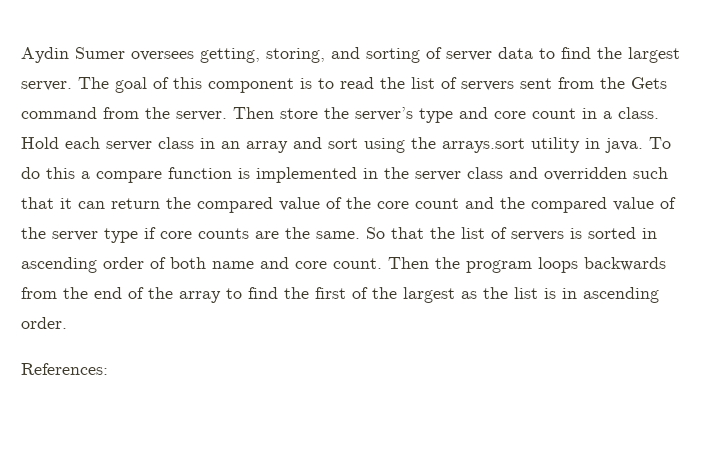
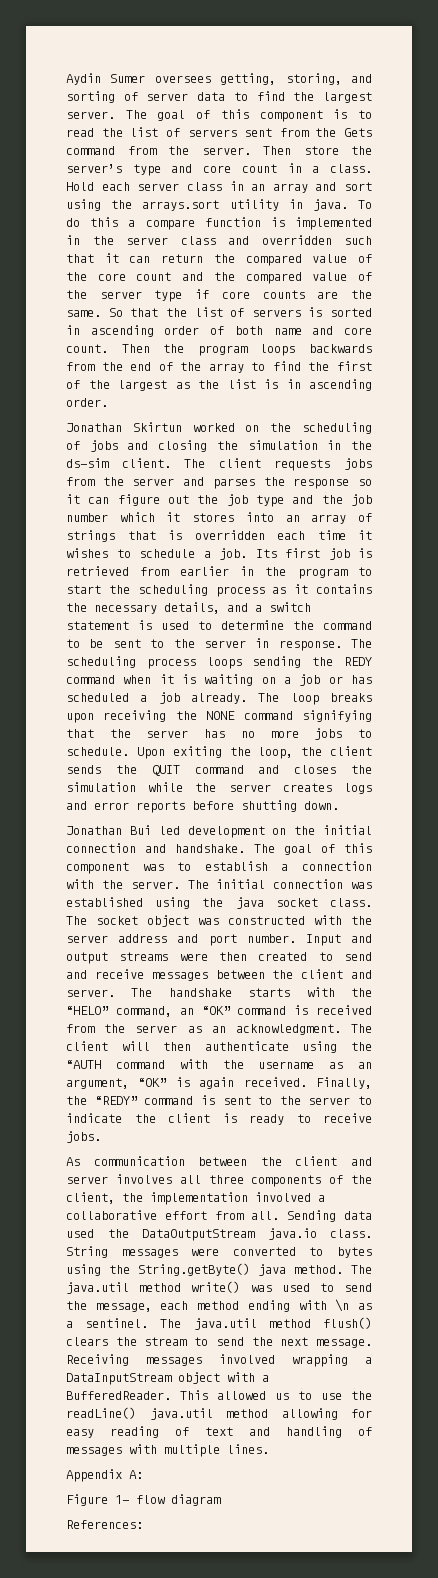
+ Jonathan Skirtun worked on the scheduling of jobs and closing the simulation in the ds-sim client. The client requests jobs from the server and parses the response so it can figure out the job type and the job number which it stores into an array of strings that is overridden each time it wishes to schedule a job. Its first job is retrieved from earlier in the program to start the scheduling process as it contains the necessary details, and a switch statement is used to determine the command to be sent to the server in response. The scheduling process loops sending the REDY command when it is waiting on a job or has scheduled a job already. The loop breaks upon receiving the NONE command signifying that the server has no more jobs to schedule. Upon exiting the loop, the client sends the QUIT command and closes the simulation while the server creates logs and error reports before shutting down.
+ Jonathan Bui led development on the initial connection and handshake. The goal of this component was to establish a connection with the server. The initial connection was established using the java socket class. The socket object was constructed with the server address and port number. Input and output streams were then created to send and receive messages between the client and server. The handshake starts with the “HELO” command, an “OK” command is received from the server as an acknowledgment. The client will then authenticate using the “AUTH command with the username as an argument, “OK” is again received. Finally, the “REDY” command is sent to the server to indicate the client is ready to receive jobs.
+ As communication between the client and server involves all three components of the client, the implementation involved a collaborative effort from all. Sending data used the DataOutputStream java.io class. String messages were converted to bytes using the String.getByte() java method. The java.util method write() was used to send the message, each method ending with \n as a sentinel. The java.util method flush() clears the stream to send the next message. Receiving messages involved wrapping a DataInputStream object with a BufferedReader. This allowed us to use the readLine() java.util method allowing for easy reading of text and handling of messages with multiple lines.
+ Appendix A:
+ Figure 1- flow diagram

